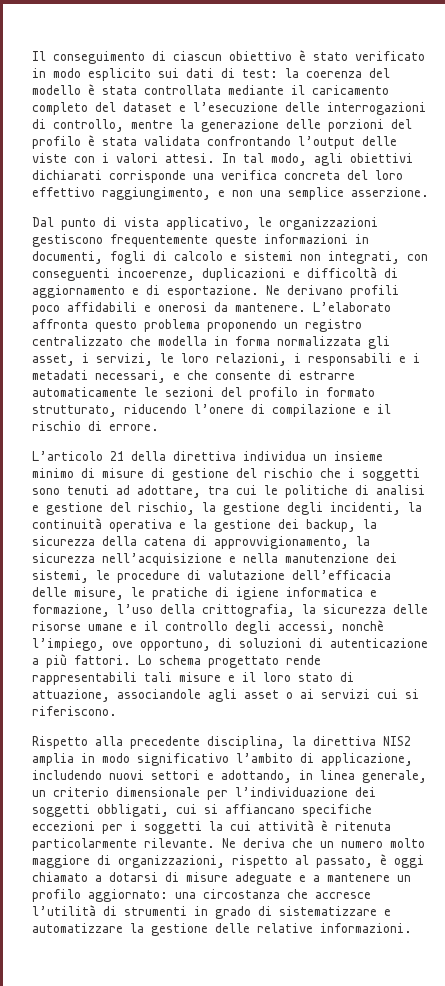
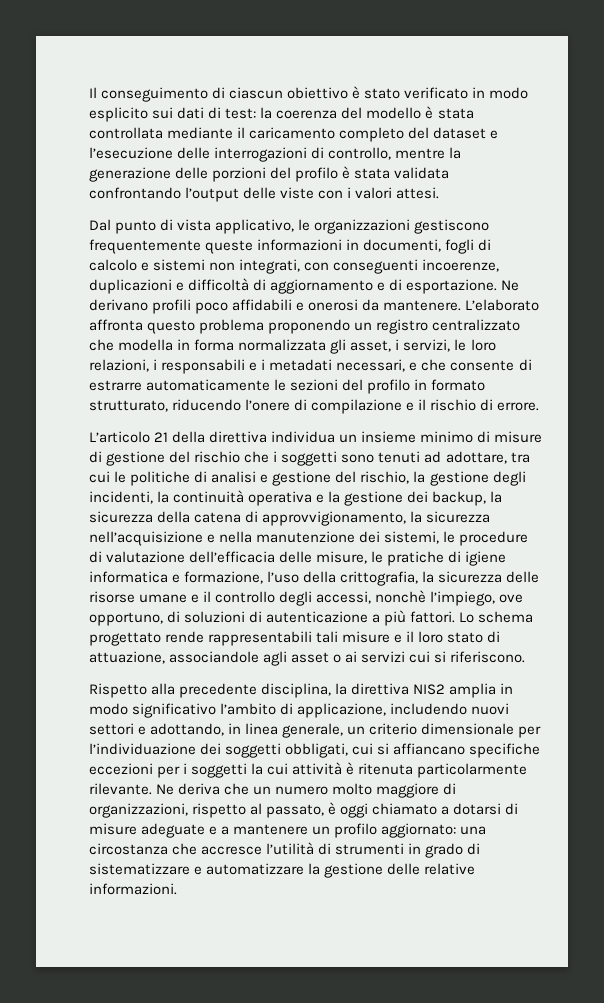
- In tal modo, agli obiettivi dichiarati corrisponde una verifica concreta del loro effettivo raggiungimento, e non una semplice asserzione.

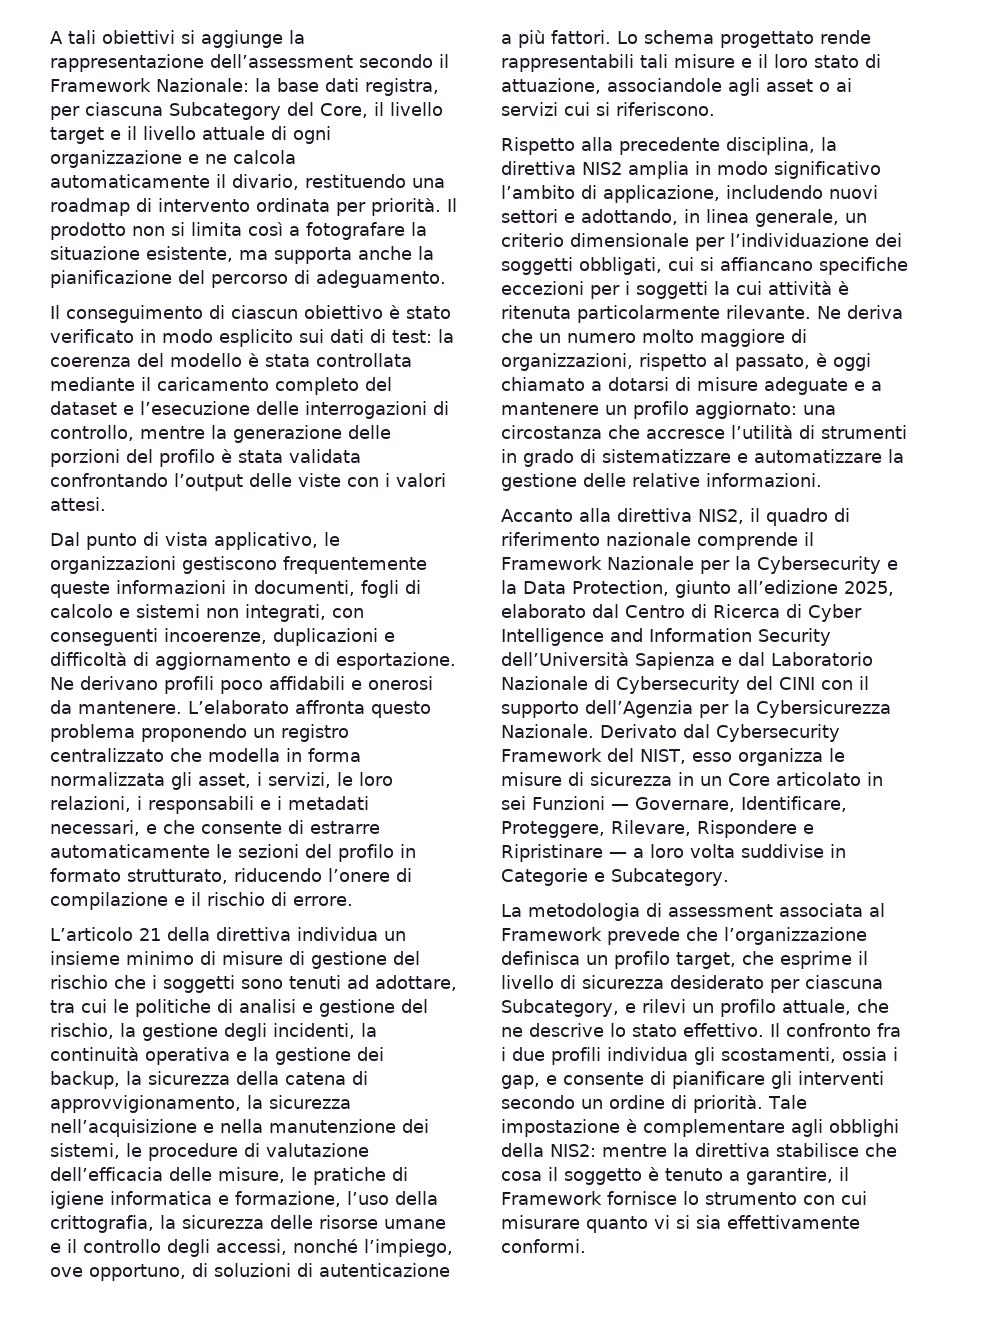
+ A tali obiettivi si aggiunge la rappresentazione dell’assessment secondo il Framework Nazionale: la base dati registra, per ciascuna Subcategory del Core, il livello target e il livello attuale di ogni organizzazione e ne calcola automaticamente il divario, restituendo una roadmap di intervento ordinata per priorità. Il prodotto non si limita così a fotografare la situazione esistente, ma supporta anche la pianificazione del percorso di adeguamento.
- L’articolo 21 della direttiva individua un insieme minimo di misure di gestione del rischio che i soggetti sono tenuti ad adottare, tra cui le politiche di analisi e gestione del rischio, la gestione degli incidenti, la continuità operativa e la gestione dei backup, la sicurezza della catena di approvvigionamento, la sicurezza nell’acquisizione e nella manutenzione dei sistemi, le procedure di valutazione dell’efficacia delle misure, le pratiche di igiene informatica e formazione, l’uso della crittografia, la sicurezza delle risorse umane e il controllo degli accessi, nonchè l’impiego, ove opportuno, di soluzioni di autenticazione a più fattori.
+ L’articolo 21 della direttiva individua un insieme minimo di misure di gestione del rischio che i soggetti sono tenuti ad adottare, tra cui le politiche di analisi e gestione del rischio, la gestione degli incidenti, la continuità operativa e la gestione dei backup, la sicurezza della catena di approvvigionamento, la sicurezza nell’acquisizione e nella manutenzione dei sistemi, le procedure di valutazione dell’efficacia delle misure, le pratiche di igiene informatica e formazione, l’uso della crittografia, la sicurezza delle risorse umane e il controllo degli accessi, nonché l’impiego, ove opportuno, di soluzioni di autenticazione a più fattori.
+ Accanto alla direttiva NIS2, il quadro di riferimento nazionale comprende il Framework Nazionale per la Cybersecurity e la Data Protection, giunto all’edizione 2025, elaborato dal Centro di Ricerca di Cyber Intelligence and Information Security dell’Università Sapienza e dal Laboratorio Nazionale di Cybersecurity del CINI con il supporto dell’Agenzia per la Cybersicurezza Nazionale. Derivato dal Cybersecurity Framework del NIST, esso organizza le misure di sicurezza in un Core articolato in sei Funzioni — Governare, Identificare, Proteggere, Rilevare, Rispondere e Ripristinare — a loro volta suddivise in Categorie e Subcategory.
+ La metodologia di assessment associata al Framework prevede che l’organizzazione definisca un profilo target, che esprime il livello di sicurezza desiderato per ciascuna Subcategory, e rilevi un profilo attuale, che ne descrive lo stato effettivo. Il confronto fra i due profili individua gli scostamenti, ossia i gap, e consente di pianificare gli interventi secondo un ordine di priorità. Tale impostazione è complementare agli obblighi della NIS2: mentre la direttiva stabilisce che cosa il soggetto è tenuto a garantire, il Framework fornisce lo strumento con cui misurare quanto vi si sia effettivamente conformi.

